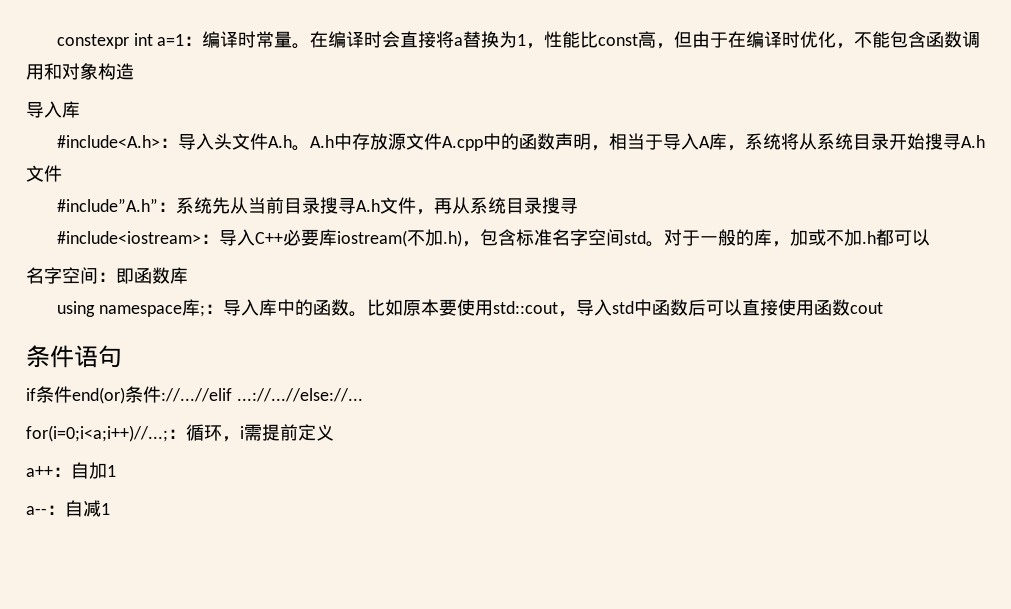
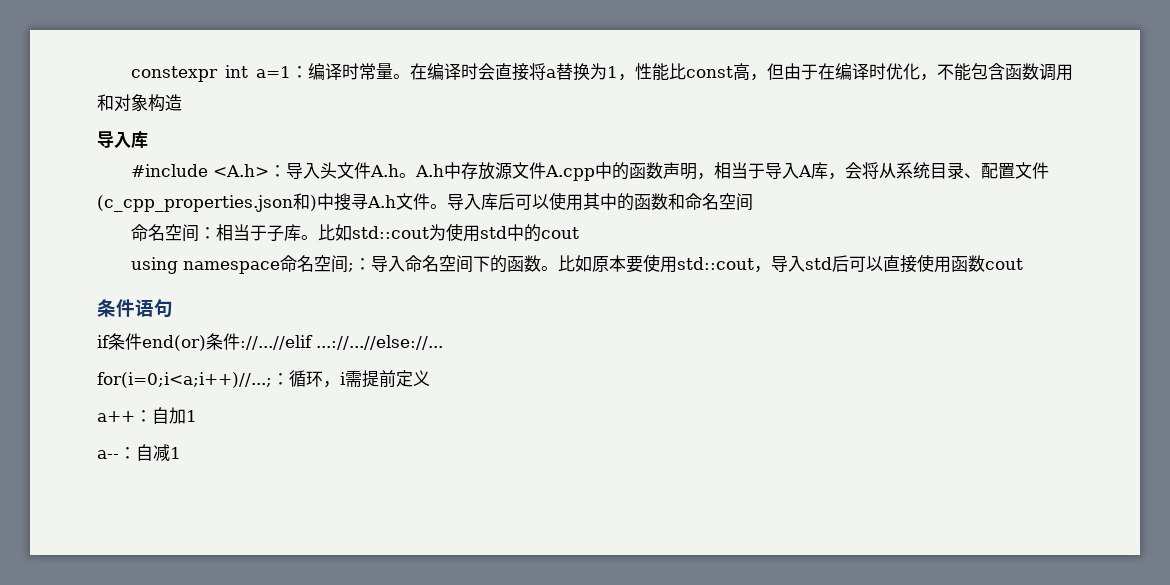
- #include<A.h>：导入头文件A.h。
+ #include <A.h>：导入头文件A.h。
- A.h中存放源文件A.cpp中的函数声明，相当于导入A库，系统将从系统目录开始搜寻A.h文件
- #include”A.h”：系统先从当前目录搜寻A.h文件，再从系统目录搜寻
- #include<iostream>：导入C++必要库iostream(不加.h)，包含标准名字空间std。对于一般的库，加或不加.h都可以
- 名字空间：即函数库
+ A.h中存放源文件A.cpp中的函数声明，相当于导入A库，会将从系统目录、配置文件(c_cpp_properties.json和)中搜寻A.h文件。导入库后可以使用其中的函数和命名空间
+ 命名空间：相当于子库。比如std::cout为使用std中的cout
- using namespace库;：导入库中的函数。
+ using namespace命名空间;：导入命名空间下的函数。
- 比如原本要使用std::cout，导入std中函数后可以直接使用函数cout
+ 比如原本要使用std::cout，导入std后可以直接使用函数cout

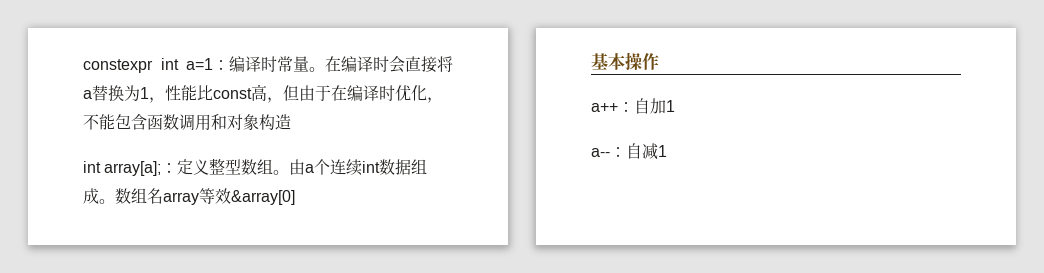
  在编译时会直接将a替换为1，性能比const高，但由于在编译时优化，不能包含函数调用和对象构造
- 导入库
- #include <A.h>：导入头文件A.h。A.h中存放源文件A.cpp中的函数声明，相当于导入A库，会将从系统目录、配置文件(c_cpp_properties.json和)中搜寻A.h文件。导入库后可以使用其中的函数和命名空间
- 命名空间：相当于子库。比如std::cout为使用std中的cout
- using namespace命名空间;：导入命名空间下的函数。比如原本要使用std::cout，导入std后可以直接使用函数cout
- 条件语句
- if条件end(or)条件://...//elif ...://...//else://...
- for(i=0;i<a;i++)//...;：循环，i需提前定义
+ int array[a];：定义整型数组。由a个连续int数据组成。数组名array等效&array[0]
+ 基本操作

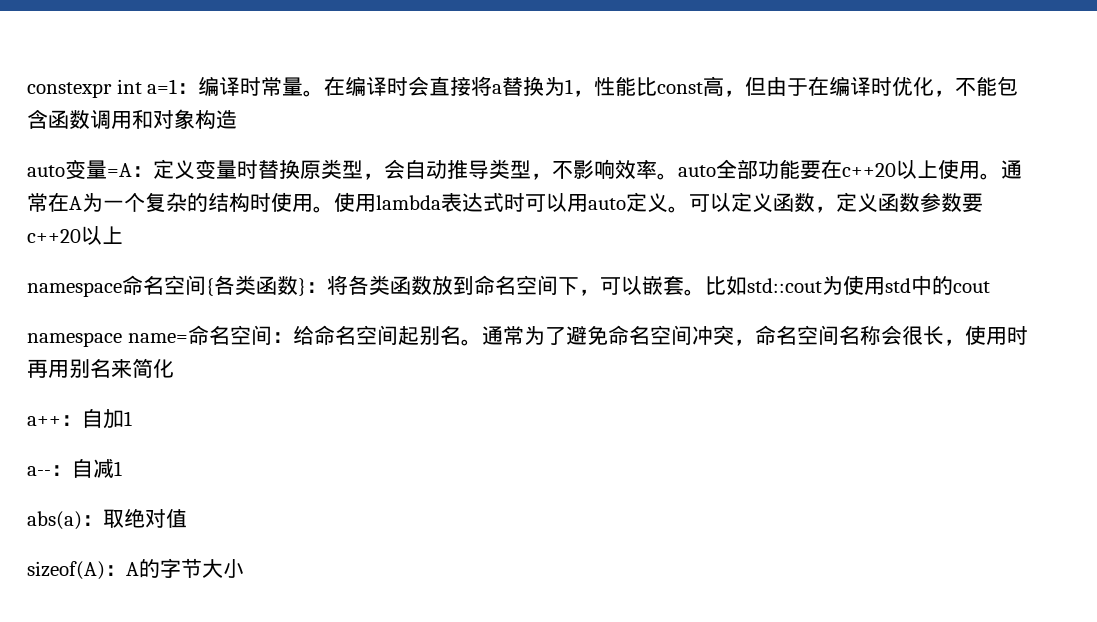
- int array[a];：定义整型数组。由a个连续int数据组成。数组名array等效&array[0]
- 基本操作
+ auto变量=A：定义变量时替换原类型，会自动推导类型，不影响效率。auto全部功能要在c++20以上使用。通常在A为一个复杂的结构时使用。使用lambda表达式时可以用auto定义。可以定义函数，定义函数参数要c++20以上
+ namespace命名空间{各类函数}：将各类函数放到命名空间下，可以嵌套。比如std::cout为使用std中的cout
+ namespace name=命名空间：给命名空间起别名。通常为了避免命名空间冲突，命名空间名称会很长，使用时再用别名来简化
+ abs(a)：取绝对值
+ sizeof(A)：A的字节大小

